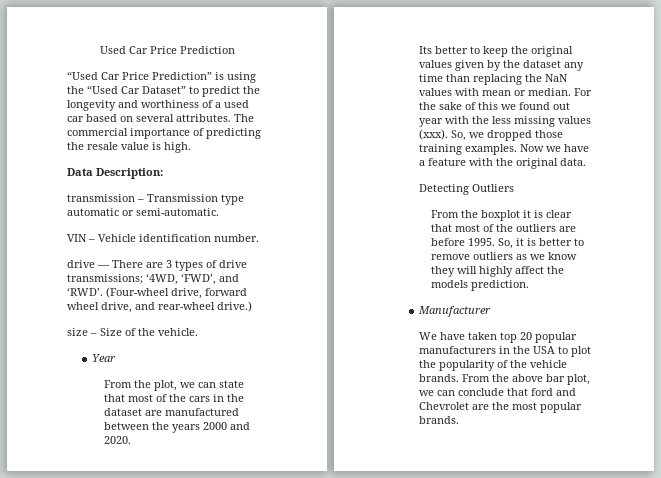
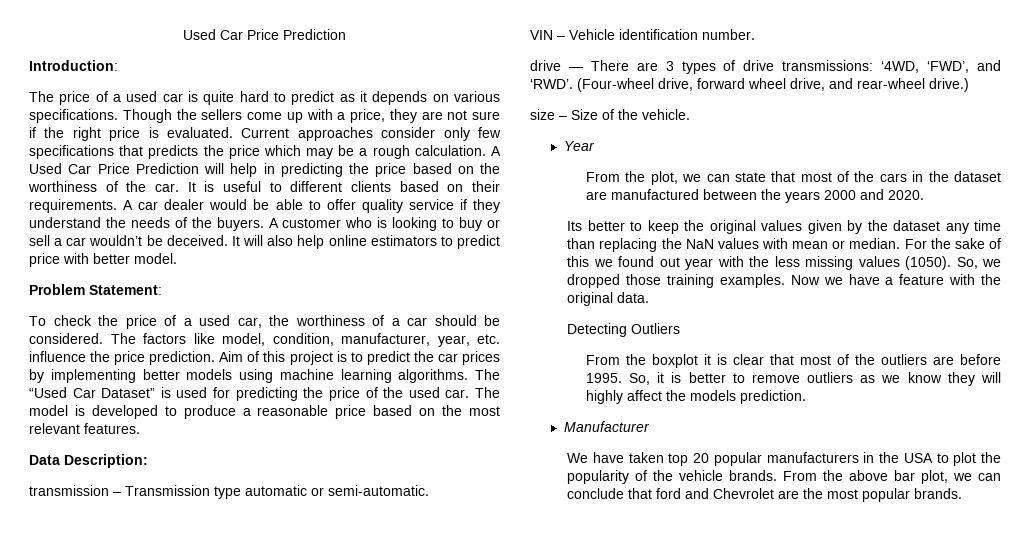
- “Used Car Price Prediction” is using the “Used Car Dataset” to predict the longevity and worthiness of a used car based on several attributes. The commercial importance of predicting the resale value is high.
+ Introduction:
+ The price of a used car is quite hard to predict as it depends on various specifications. Though the sellers come up with a price, they are not sure if the right price is evaluated. Current approaches consider only few specifications that predicts the price which may be a rough calculation. A Used Car Price Prediction will help in predicting the price based on the worthiness of the car. It is useful to different clients based on their requirements. A car dealer would be able to offer quality service if they understand the needs of the buyers. A customer who is looking to buy or sell a car wouldn’t be deceived. It will also help online estimators to predict price with better model.
+ Problem Statement:
+ To check the price of a used car, the worthiness of a car should be considered. The factors like model, condition, manufacturer, year, etc. influence the price prediction. Aim of this project is to predict the car prices by implementing better models using machine learning algorithms. The “Used Car Dataset” is used for predicting the price of the used car. The model is developed to produce a reasonable price based on the most relevant features.
- drive — There are 3 types of drive transmissions; ‘4WD, ‘FWD’, and ‘RWD’.
+ drive — There are 3 types of drive transmissions: ‘4WD, ‘FWD’, and ‘RWD’.
- For the sake of this we found out year with the less missing values (xxx).
+ For the sake of this we found out year with the less missing values (1050).

